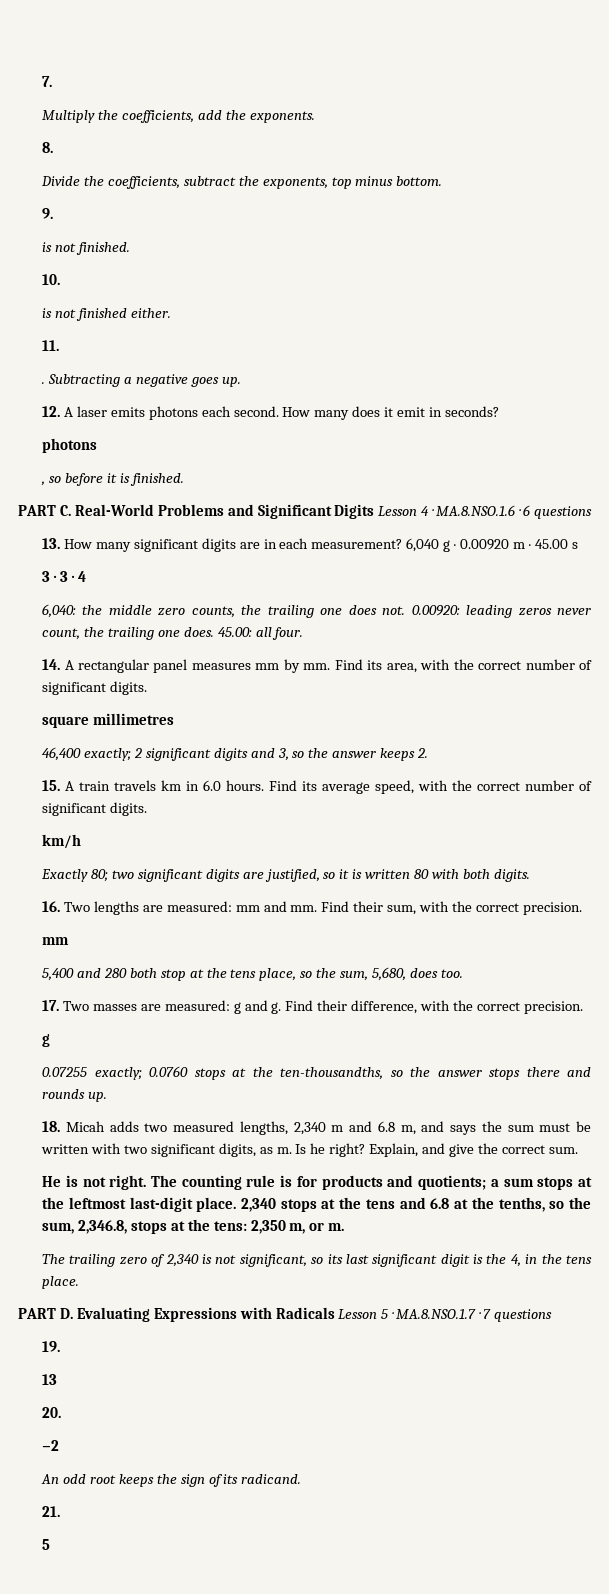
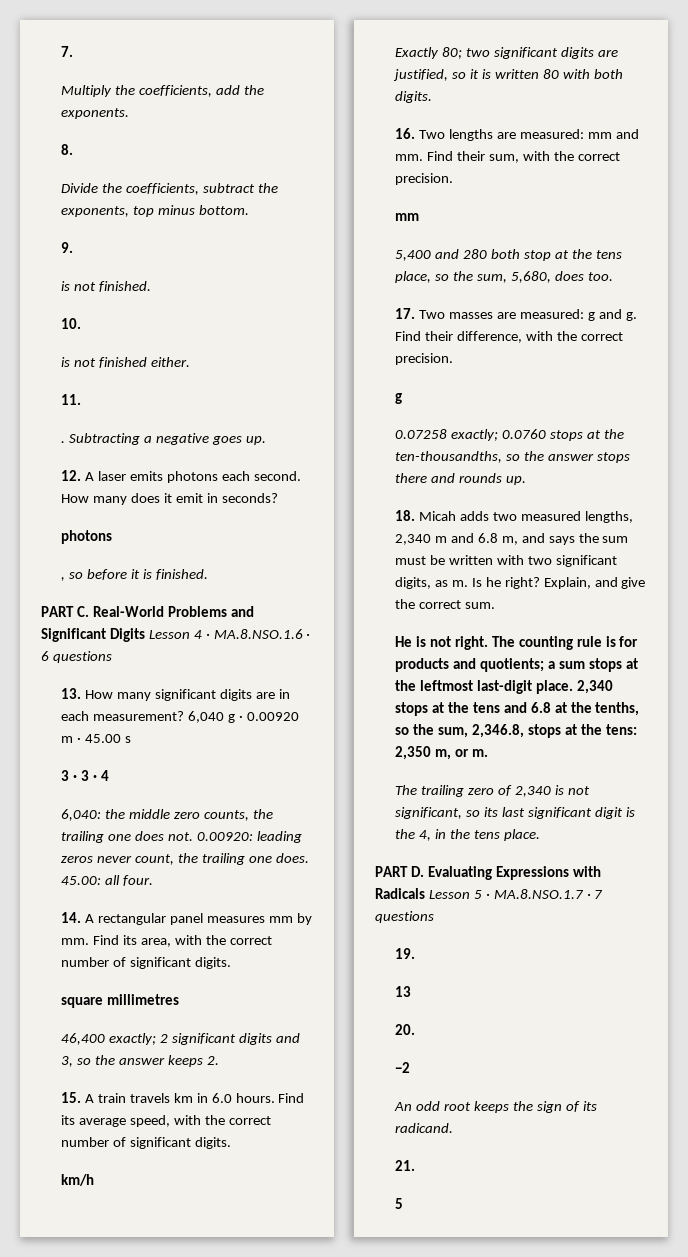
- 0.07255 exactly; 0.0760 stops at the ten-thousandths, so the answer stops there and rounds up.
+ 0.07258 exactly; 0.0760 stops at the ten-thousandths, so the answer stops there and rounds up.

